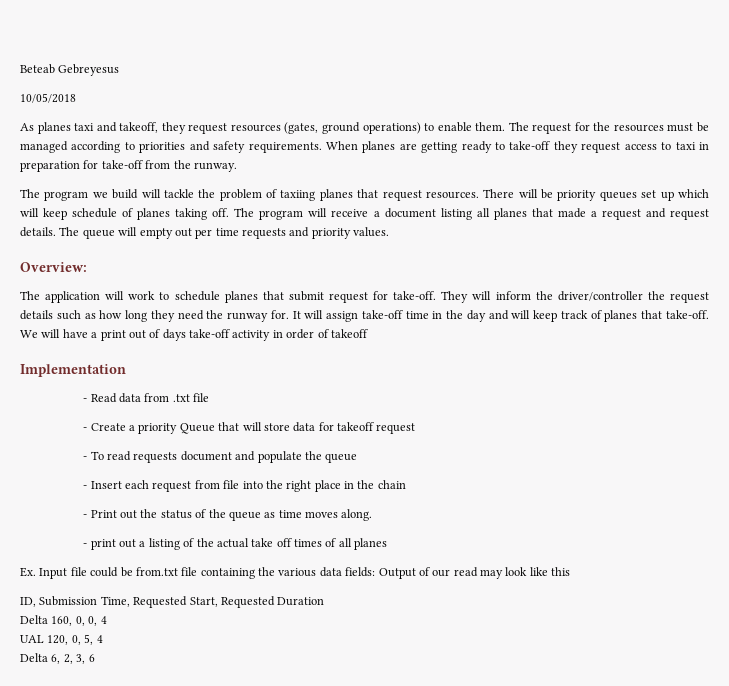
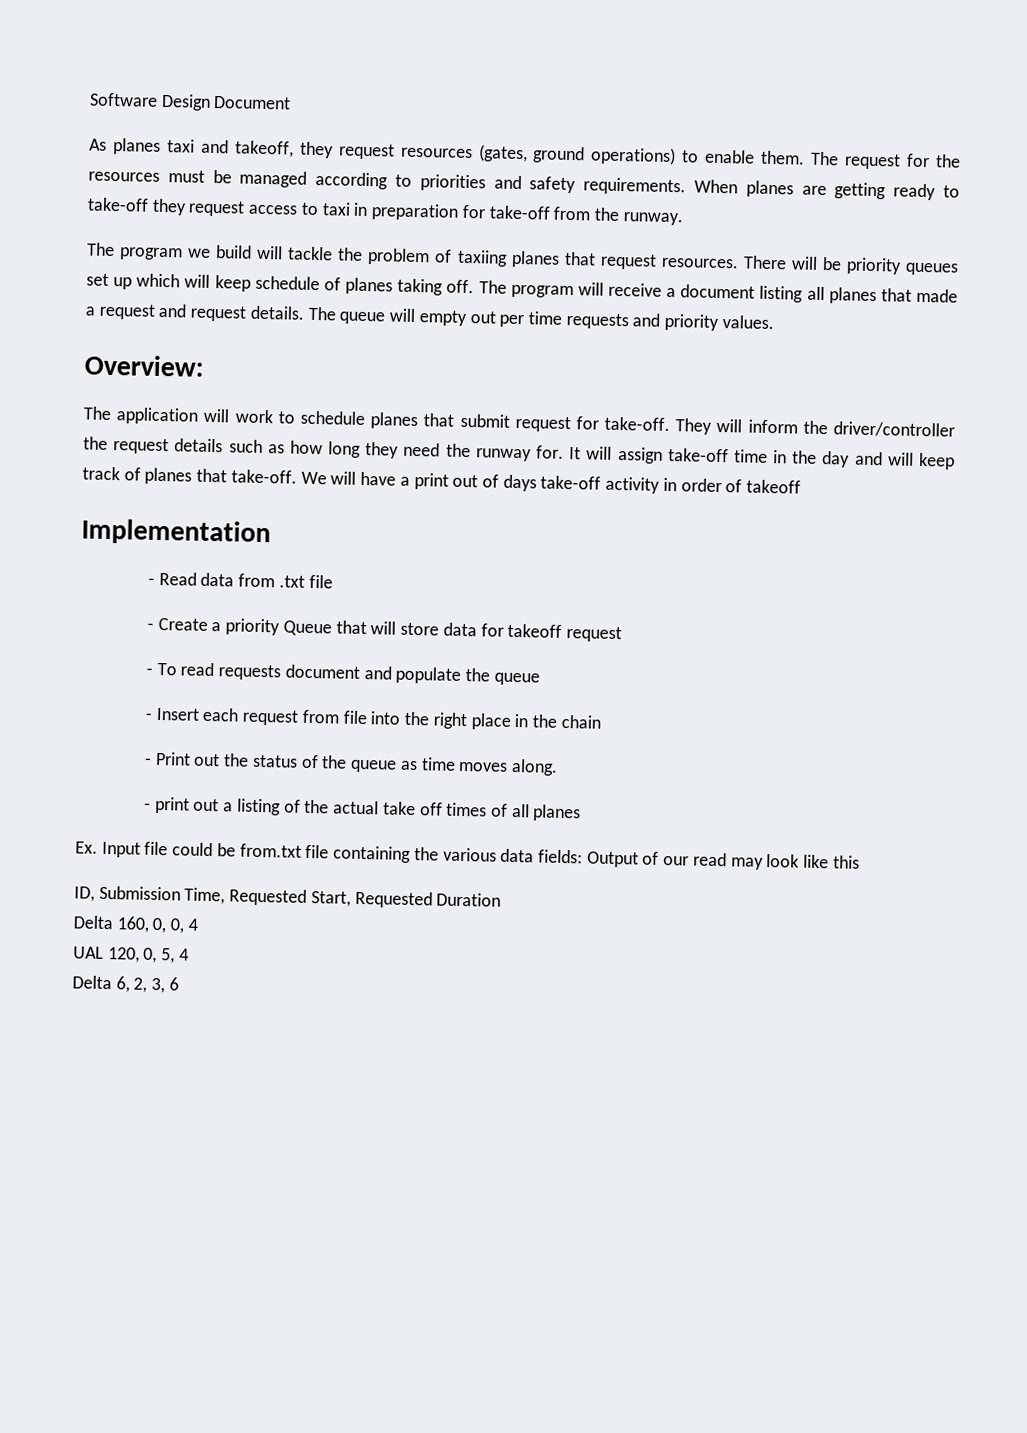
- Beteab Gebreyesus
- 10/05/2018
+ Software Design Document

